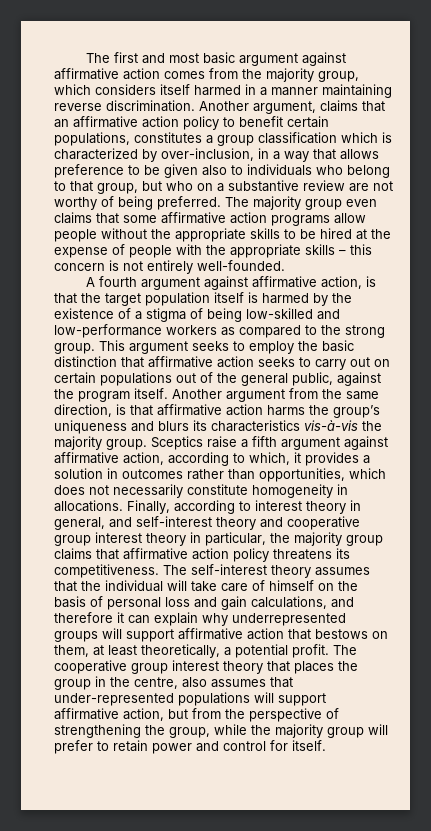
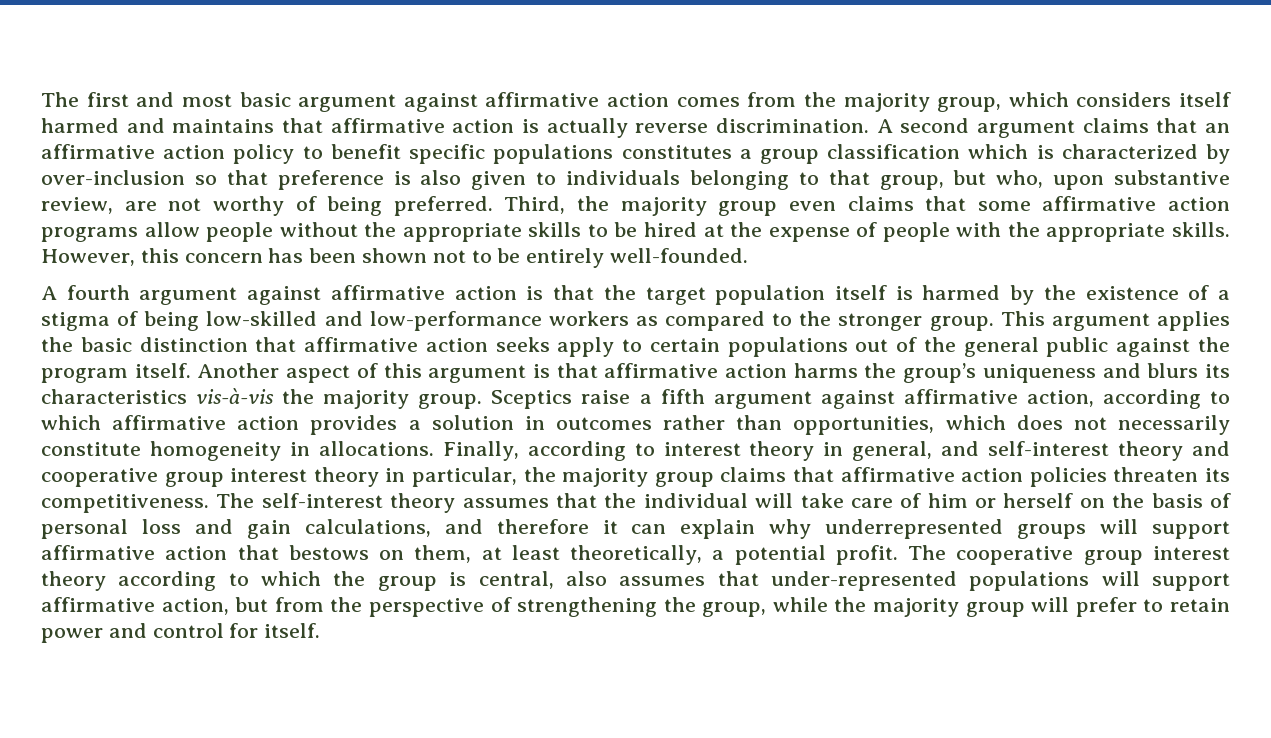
- The first and most basic argument against affirmative action comes from the majority group, which considers itself harmed in a manner maintaining reverse discrimination. Another argument, claims that an affirmative action policy to benefit certain populations, constitutes a group classification which is characterized by over-inclusion, in a way that allows preference to be given also to individuals who belong to that group, but who on a substantive review are not worthy of being preferred.
+ The first and most basic argument against affirmative action comes from the majority group, which considers itself harmed and maintains that affirmative action is actually reverse discrimination. A second argument claims that an affirmative action policy to benefit specific populations constitutes a group classification which is characterized by over-inclusion so that preference is also given to individuals belonging to that group, but who, upon substantive review, are not worthy of being preferred.
- The majority group even claims that some affirmative action programs allow people without the appropriate skills to be hired at the expense of people with the appropriate skills – this concern is not entirely well-founded.
+ Third, the majority group even claims that some affirmative action programs allow people without the appropriate skills to be hired at the expense of people with the appropriate skills. However, this concern has been shown not to be entirely well-founded.
- A fourth argument against affirmative action, is that the target population itself is harmed by the existence of a stigma of being low-skilled and low-performance workers as compared to the strong group.
+ A fourth argument against affirmative action is that the target population itself is harmed by the existence of a stigma of being low-skilled and low-performance workers as compared to the stronger group.
- This argument seeks to employ the basic distinction that affirmative action seeks to carry out on certain populations out of the general public, against the program itself.
+ This argument applies the basic distinction that affirmative action seeks apply to certain populations out of the general public against the program itself.
- Another argument from the same direction, is that affirmative action harms the group’s uniqueness and blurs its characteristics vis-à-vis the majority group.
+ Another aspect of this argument is that affirmative action harms the group’s uniqueness and blurs its characteristics vis-à-vis the majority group.
- Sceptics raise a fifth argument against affirmative action, according to which, it provides a solution in outcomes rather than opportunities, which does not necessarily constitute homogeneity in allocations.
+ Sceptics raise a fifth argument against affirmative action, according to which affirmative action provides a solution in outcomes rather than opportunities, which does not necessarily constitute homogeneity in allocations.
- Finally, according to interest theory in general, and self-interest theory and cooperative group interest theory in particular, the majority group claims that affirmative action policy threatens its competitiveness.
+ Finally, according to interest theory in general, and self-interest theory and cooperative group interest theory in particular, the majority group claims that affirmative action policies threaten its competitiveness.
- The self-interest theory assumes that the individual will take care of himself on the basis of personal loss and gain calculations, and therefore it can explain why underrepresented groups will support affirmative action that bestows on them, at least theoretically, a potential profit.
+ The self-interest theory assumes that the individual will take care of him or herself on the basis of personal loss and gain calculations, and therefore it can explain why underrepresented groups will support affirmative action that bestows on them, at least theoretically, a potential profit.
- The cooperative group interest theory that places the group in the centre, also assumes that under-represented populations will support affirmative action, but from the perspective of strengthening the group, while the majority group will prefer to retain power and control for itself.
+ The cooperative group interest theory according to which the group is central, also assumes that under-represented populations will support affirmative action, but from the perspective of strengthening the group, while the majority group will prefer to retain power and control for itself.

